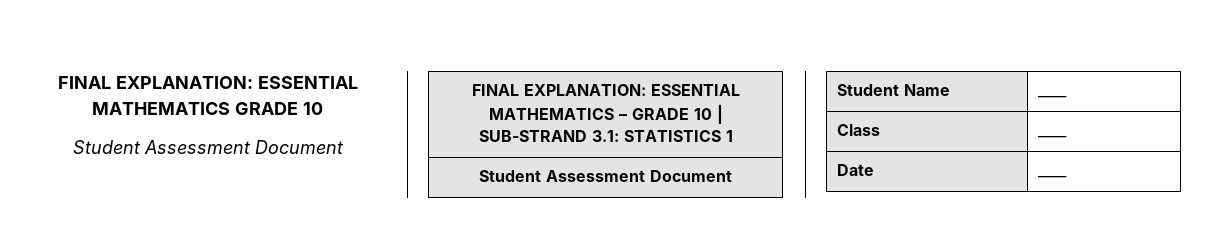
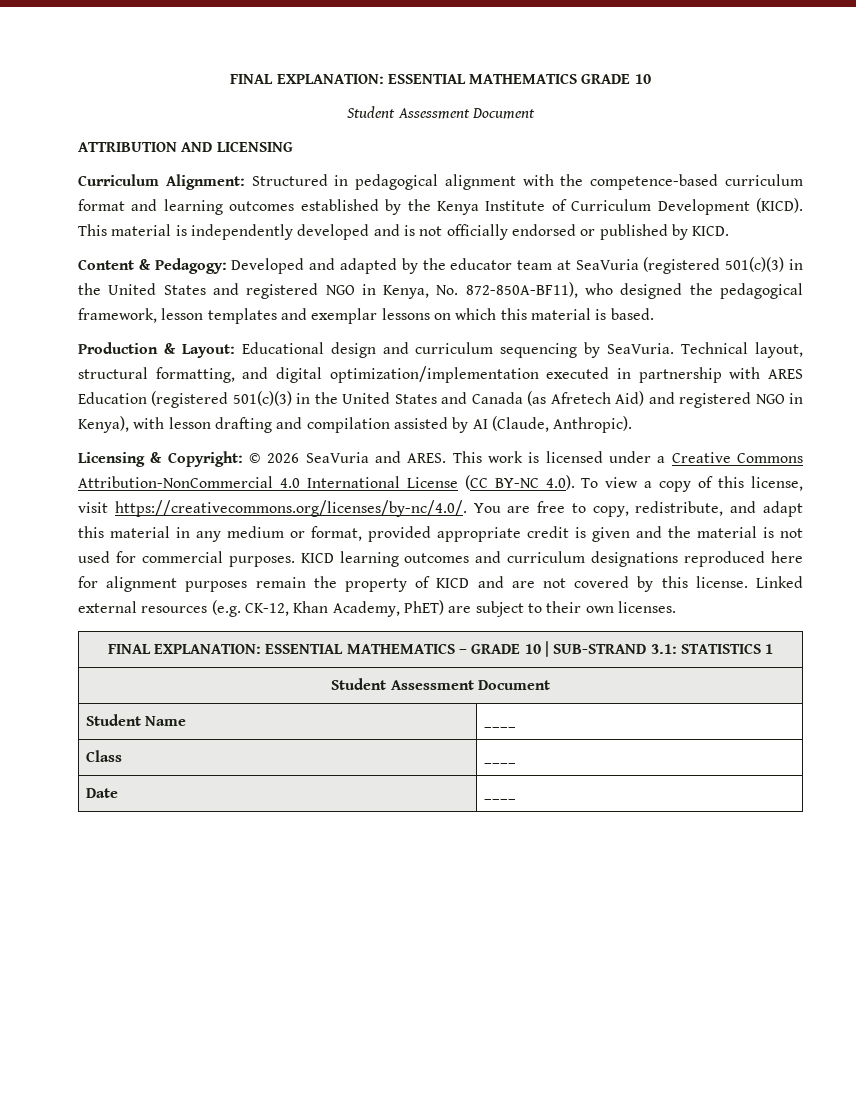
+ ATTRIBUTION AND LICENSING
+ Curriculum Alignment: Structured in pedagogical alignment with the competence-based curriculum format and learning outcomes established by the Kenya Institute of Curriculum Development (KICD). This material is independently developed and is not officially endorsed or published by KICD.
+ Content & Pedagogy: Developed and adapted by the educator team at SeaVuria (registered 501(c)(3) in the United States and registered NGO in Kenya, No. 872-850A-BF11), who designed the pedagogical framework, lesson templates and exemplar lessons on which this material is based.
+ Production & Layout: Educational design and curriculum sequencing by SeaVuria. Technical layout, structural formatting, and digital optimization/implementation executed in partnership with ARES Education (registered 501(c)(3) in the United States and Canada (as Afretech Aid) and registered NGO in Kenya), with lesson drafting and compilation assisted by AI (Claude, Anthropic).
+ Licensing & Copyright: © 2026 SeaVuria and ARES. This work is licensed under a Creative Commons Attribution-NonCommercial 4.0 International License (CC BY-NC 4.0). To view a copy of this license, visit https://creativecommons.org/licenses/by-nc/4.0/. You are free to copy, redistribute, and adapt this material in any medium or format, provided appropriate credit is given and the material is not used for commercial purposes. KICD learning outcomes and curriculum designations reproduced here for alignment purposes remain the property of KICD and are not covered by this license. Linked external resources (e.g. CK-12, Khan Academy, PhET) are subject to their own licenses.

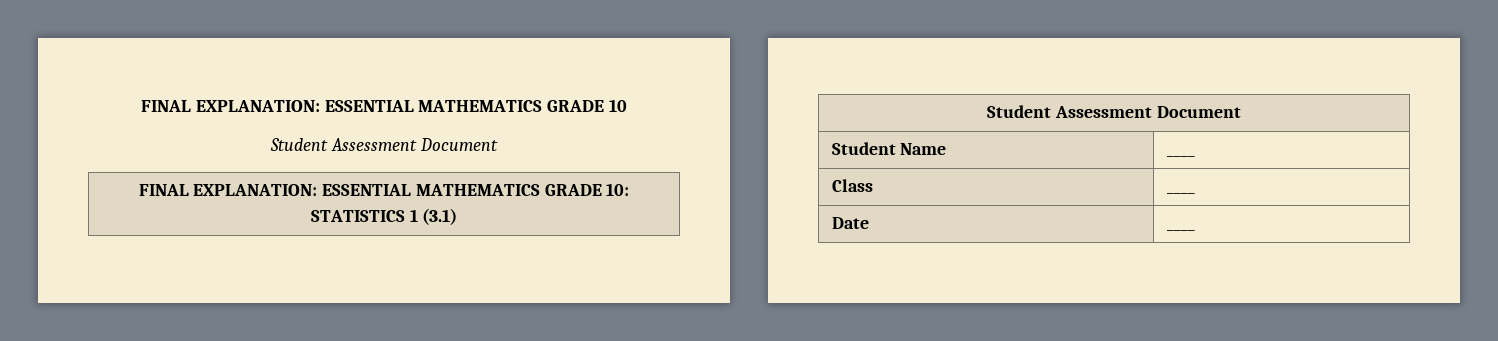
- ATTRIBUTION AND LICENSING
- Curriculum Alignment: Structured in pedagogical alignment with the competence-based curriculum format and learning outcomes established by the Kenya Institute of Curriculum Development (KICD). This material is independently developed and is not officially endorsed or published by KICD.
- Content & Pedagogy: Developed and adapted by the educator team at SeaVuria (registered 501(c)(3) in the United States and registered NGO in Kenya, No. 872-850A-BF11), who designed the pedagogical framework, lesson templates and exemplar lessons on which this material is based.
- Production & Layout: Educational design and curriculum sequencing by SeaVuria. Technical layout, structural formatting, and digital optimization/implementation executed in partnership with ARES Education (registered 501(c)(3) in the United States and Canada (as Afretech Aid) and registered NGO in Kenya), with lesson drafting and compilation assisted by AI (Claude, Anthropic).
- Licensing & Copyright: © 2026 SeaVuria and ARES. This work is licensed under a Creative Commons Attribution-NonCommercial 4.0 International License (CC BY-NC 4.0). To view a copy of this license, visit https://creativecommons.org/licenses/by-nc/4.0/. You are free to copy, redistribute, and adapt this material in any medium or format, provided appropriate credit is given and the material is not used for commercial purposes. KICD learning outcomes and curriculum designations reproduced here for alignment purposes remain the property of KICD and are not covered by this license. Linked external resources (e.g. CK-12, Khan Academy, PhET) are subject to their own licenses.
- FINAL EXPLANATION: ESSENTIAL MATHEMATICS – GRADE 10 | SUB-STRAND 3.1: STATISTICS 1
+ FINAL EXPLANATION: ESSENTIAL MATHEMATICS GRADE 10: STATISTICS 1 (3.1)

